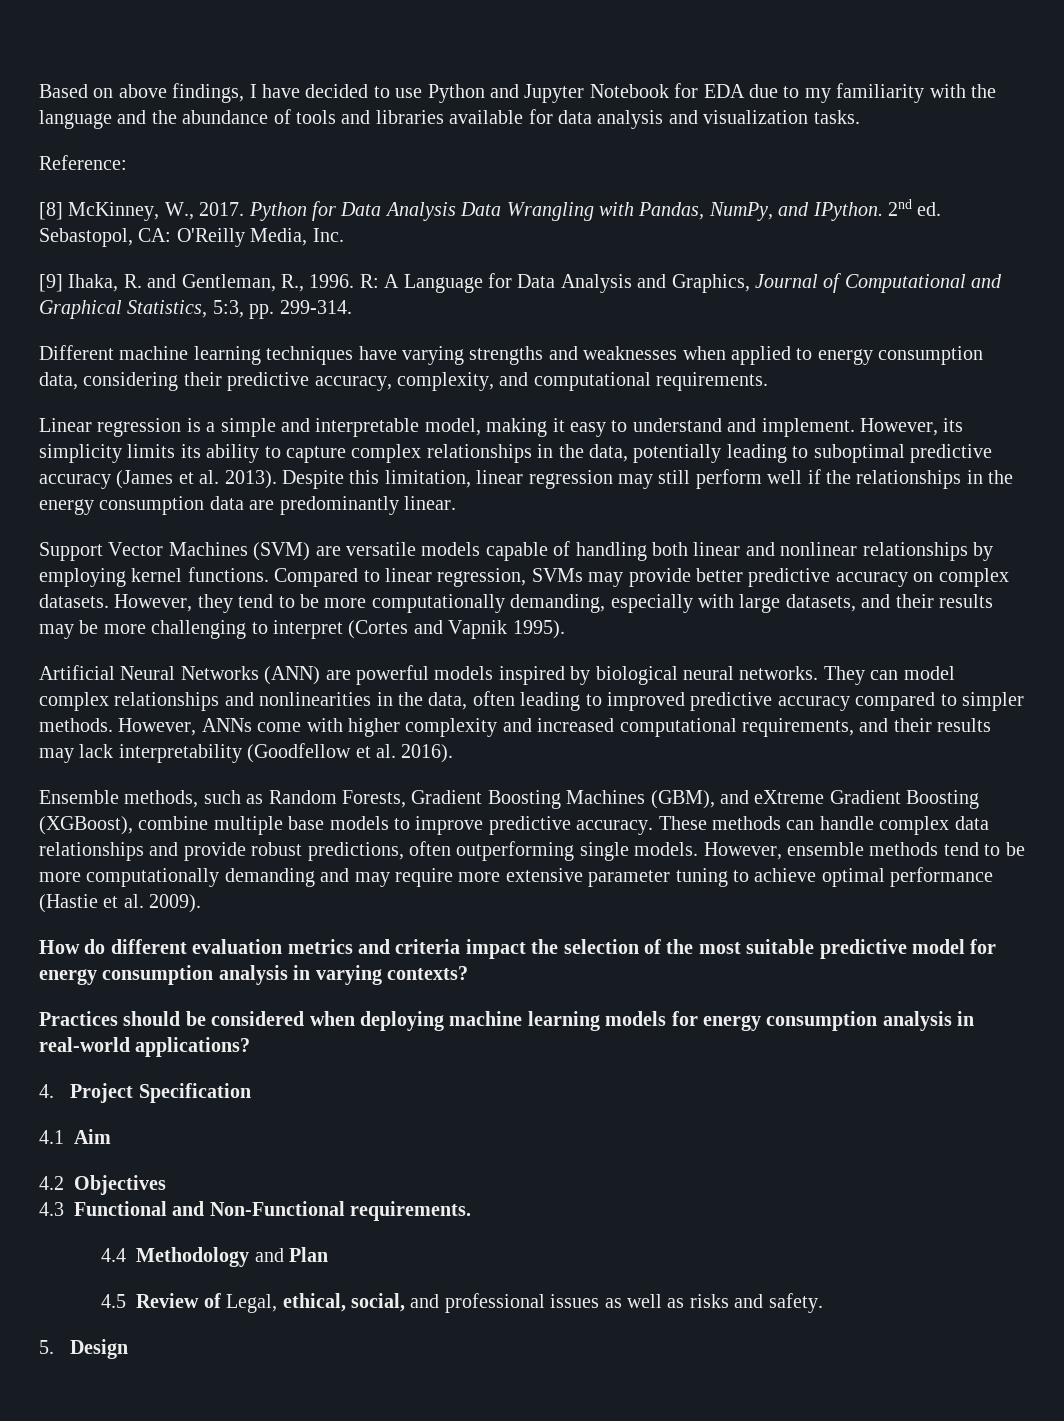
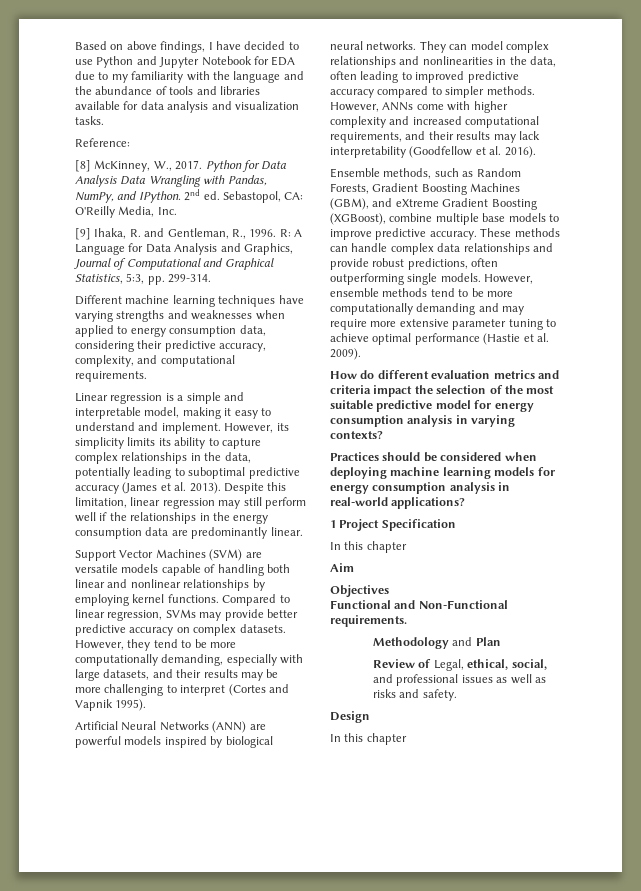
- 4. Project Specification
- 4.1 Aim
+ 1 Project Specification
+ In this chapter
+ Aim
- 4.2 Objectives
+ Objectives
- 4.3 Functional and Non-Functional requirements.
+ Functional and Non-Functional requirements.
- 4.4 Methodology and Plan
+ Methodology and Plan
- 4.5 Review of Legal, ethical, social, and professional issues as well as risks and safety.
+ Review of Legal, ethical, social, and professional issues as well as risks and safety.
- 5. Design
+ Design
+ In this chapter

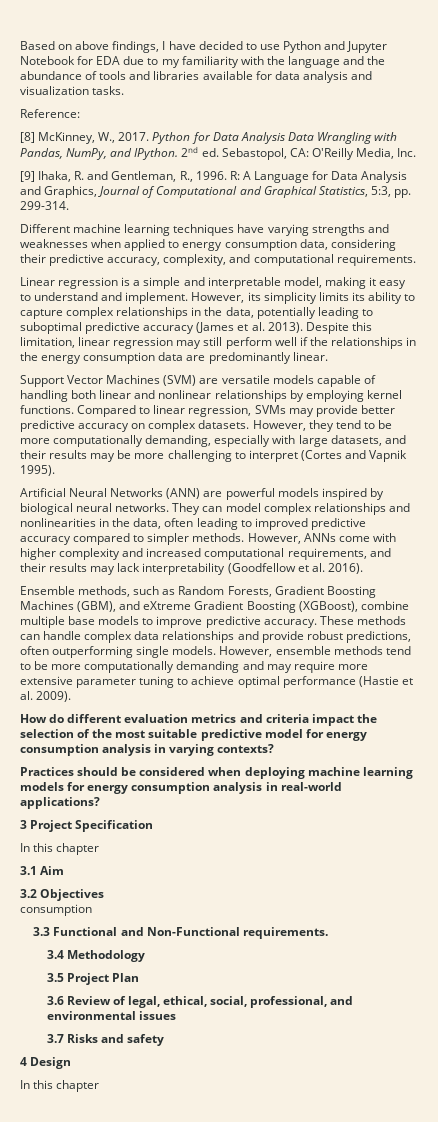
- 1 Project Specification
+ 3 Project Specification
- Aim
+ 3.1 Aim
- Objectives
- Functional and Non-Functional requirements.
+ 3.2 Objectives
+ consumption
+ 3.3 Functional and Non-Functional requirements.
- Methodology and Plan
+ 3.4 Methodology
+ 3.5 Project Plan
- Review of Legal, ethical, social, and professional issues as well as risks and safety.
- Design
+ 3.6 Review of legal, ethical, social, professional, and environmental issues
+ 3.7 Risks and safety
+ 4 Design

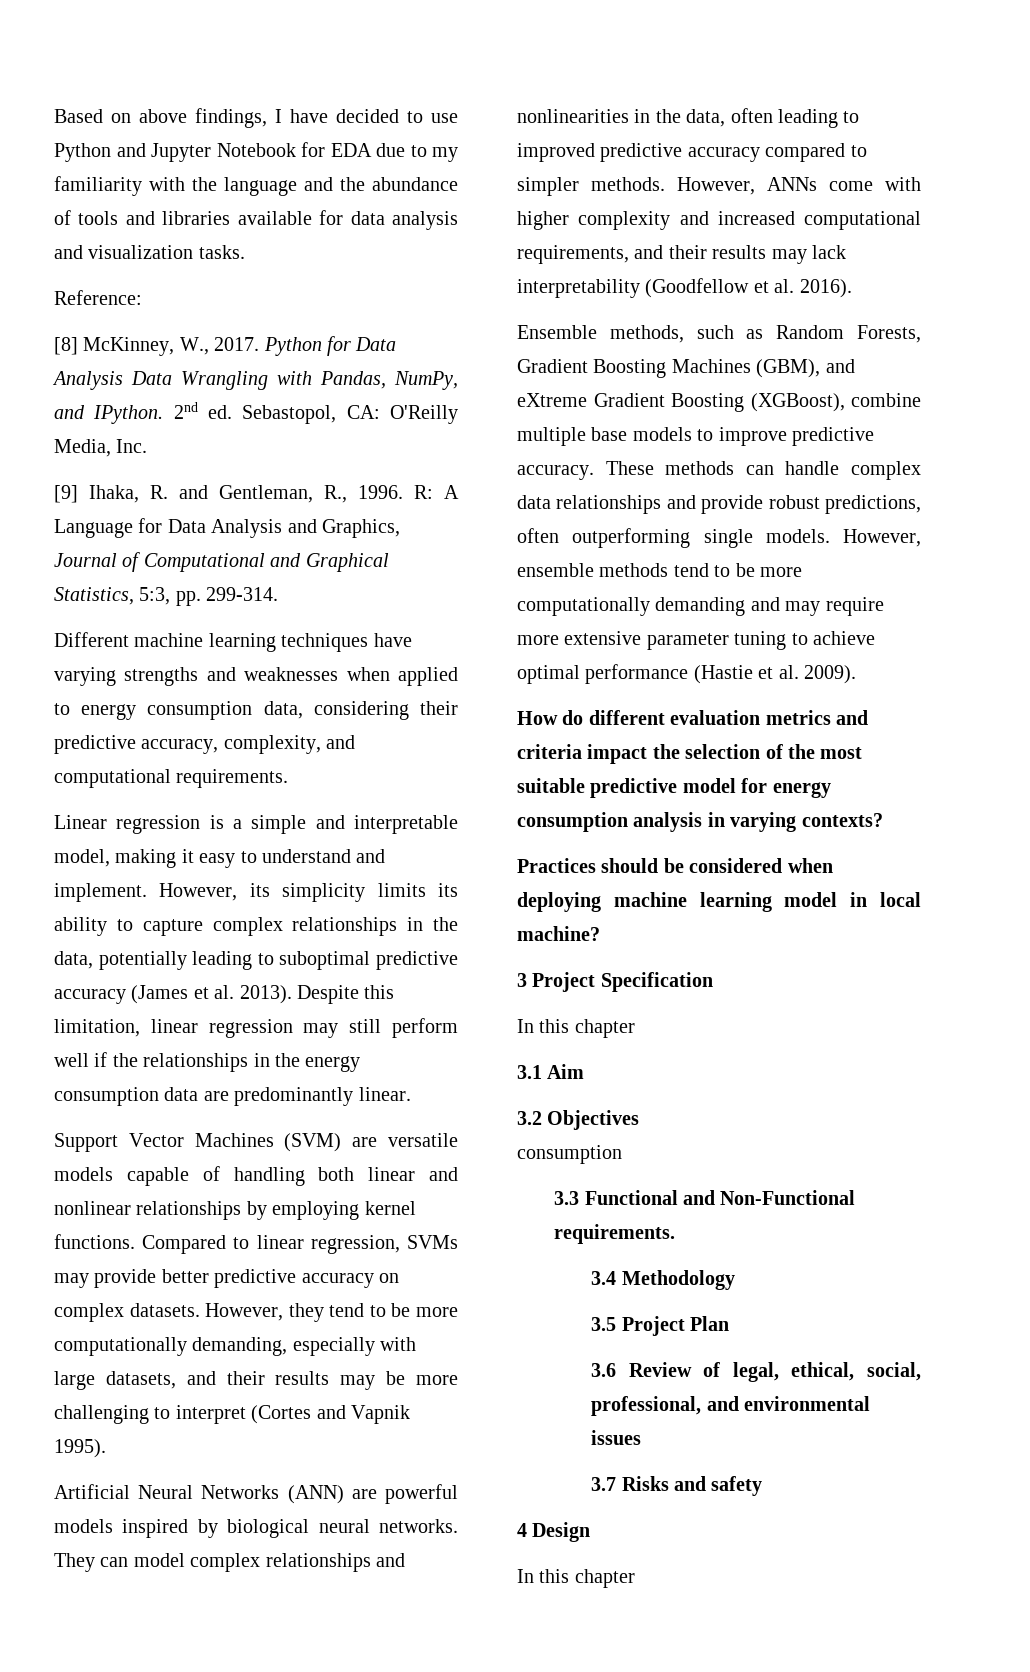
- Practices should be considered when deploying machine learning models for energy consumption analysis in real-world applications?
+ Practices should be considered when deploying machine learning model in local machine?

